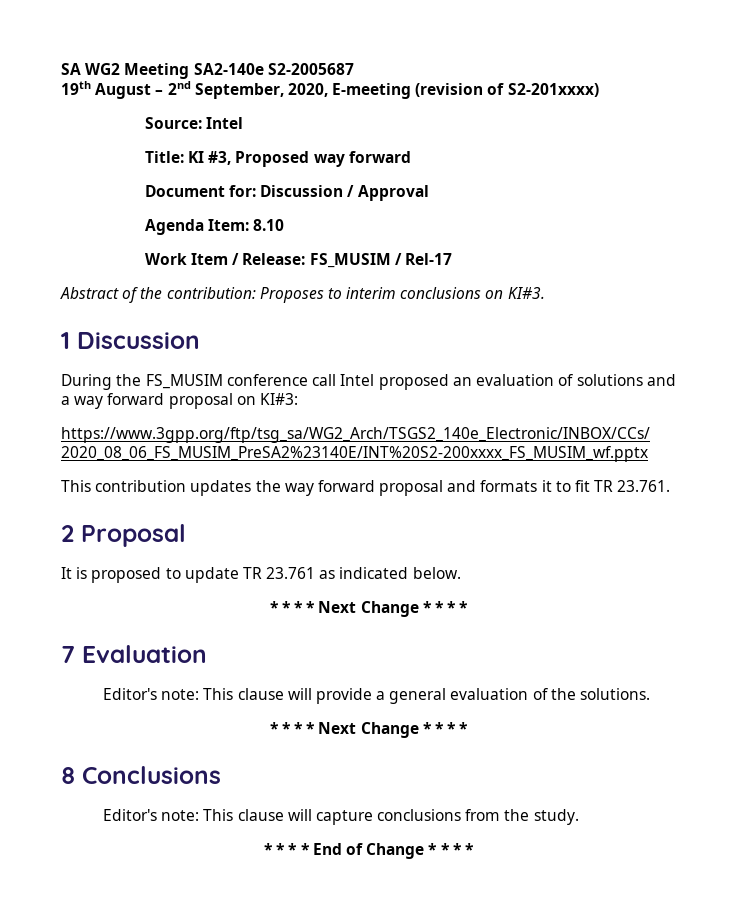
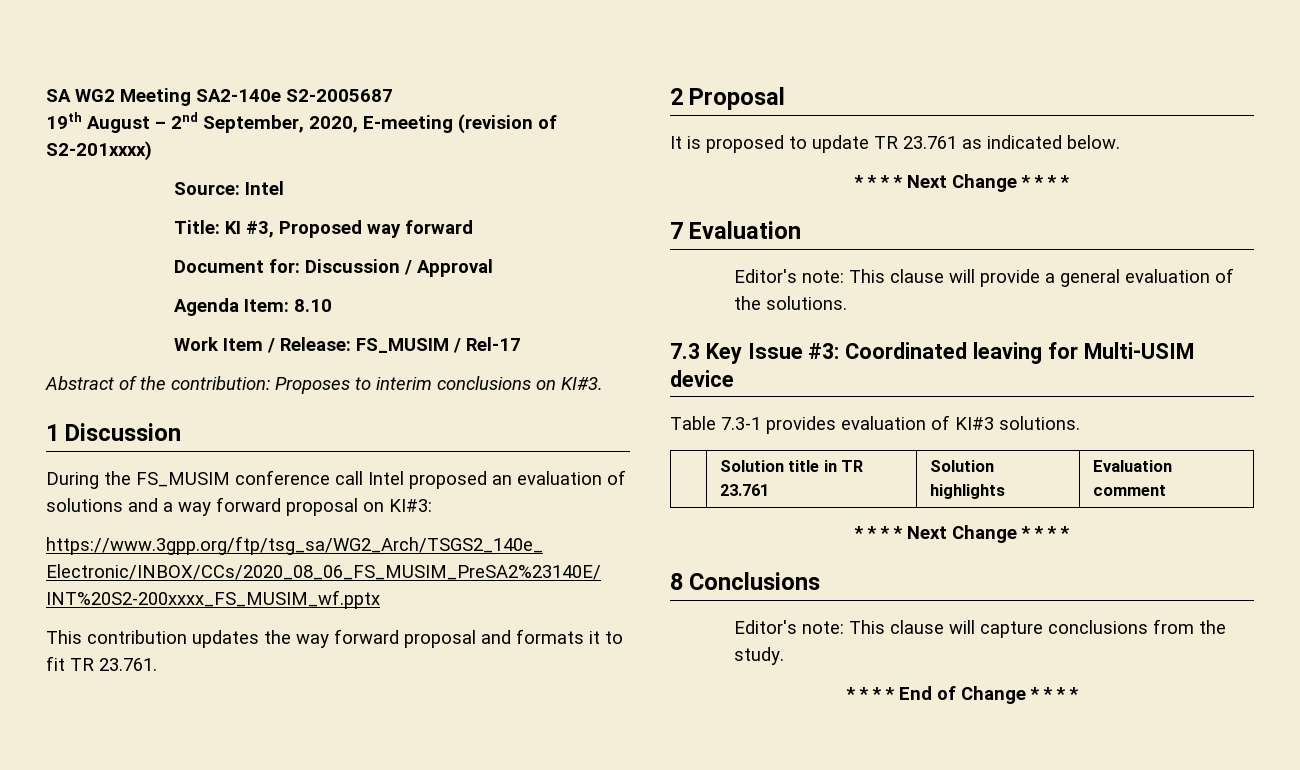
+ 7.3 Key Issue #3: Coordinated leaving for Multi-USIM device
+ Table 7.3-1 provides evaluation of KI#3 solutions.
+ | Solution title in TR 23.761 | Solution highlights | Evaluation comment

